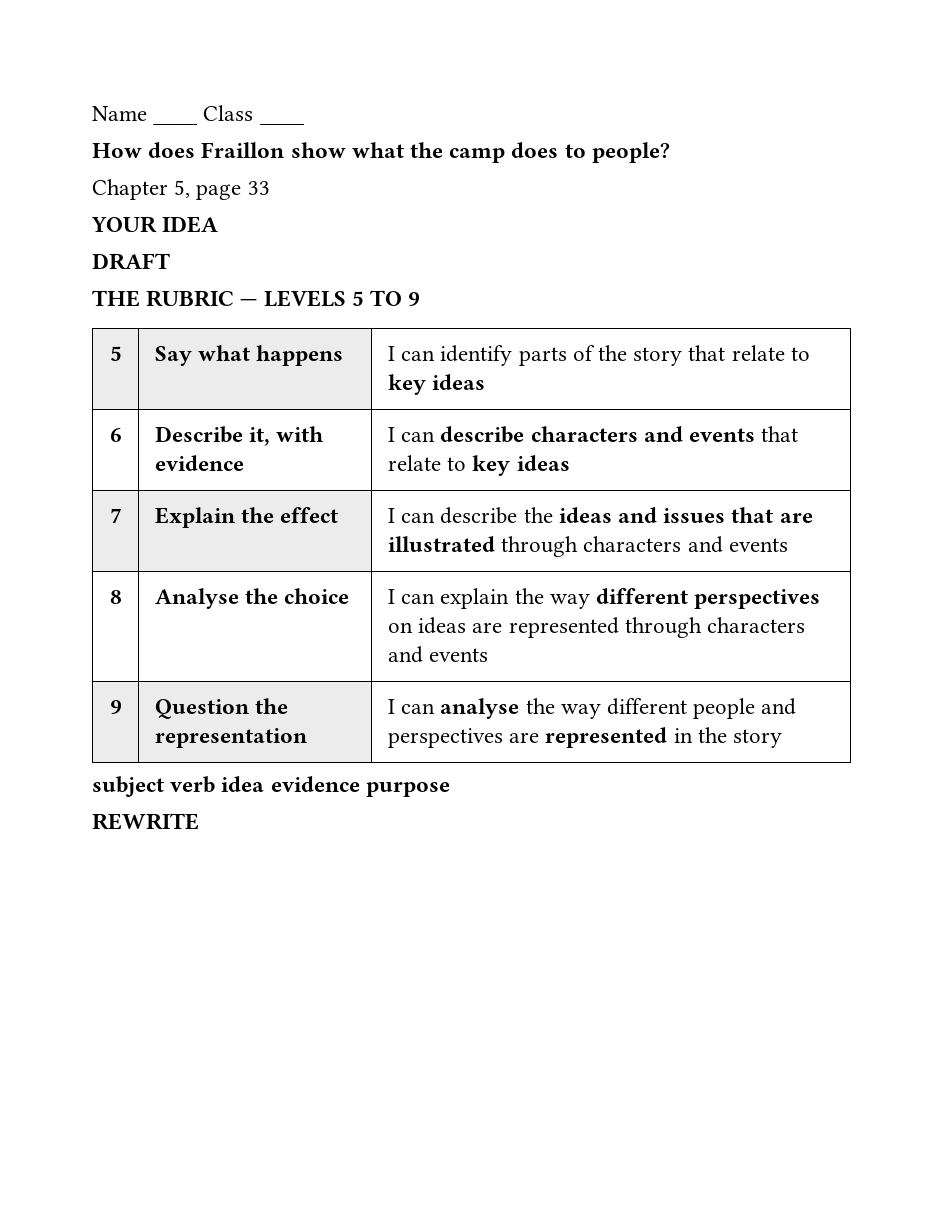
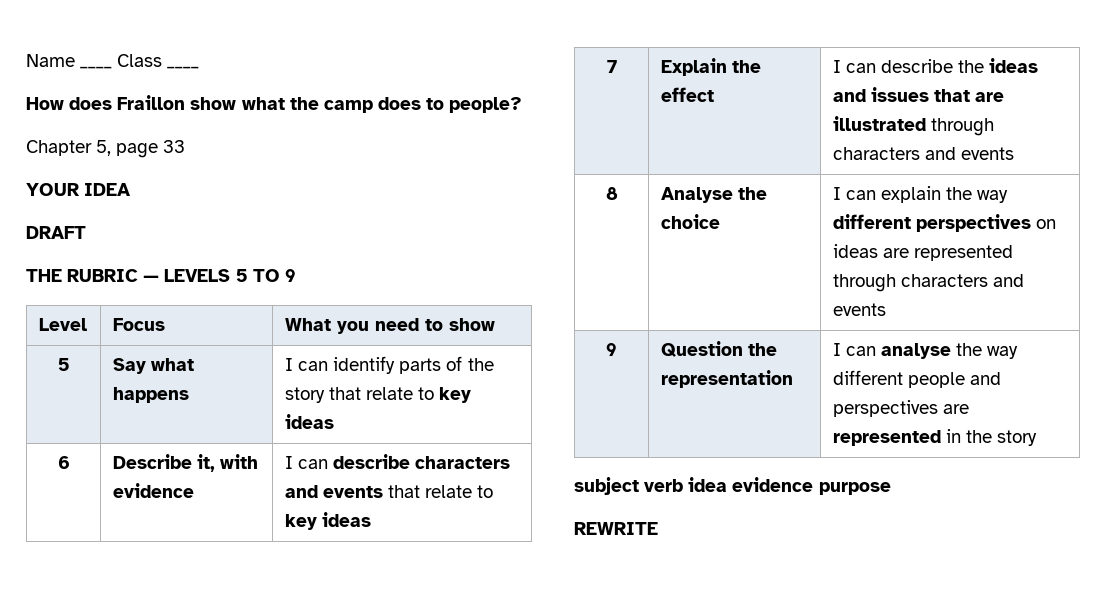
+ Level | Focus | What you need to show

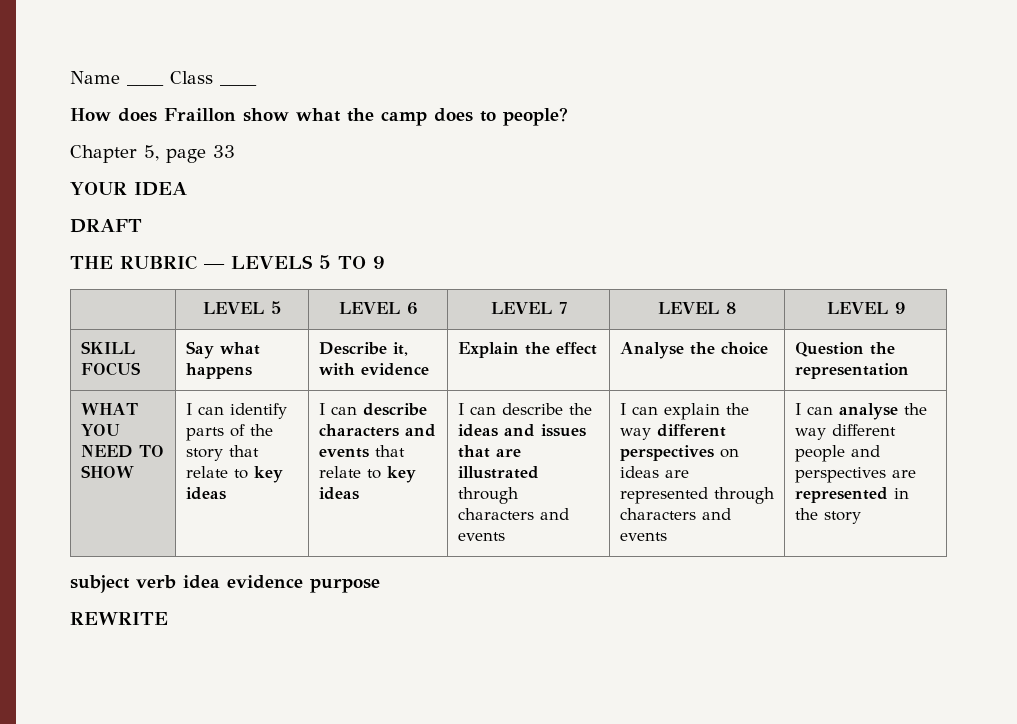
- Level | Focus | What you need to show
- 5 | Say what happens | I can identify parts of the story that relate to key ideas
+ | LEVEL 5 | LEVEL 6 | LEVEL 7 | LEVEL 8 | LEVEL 9
+ SKILL FOCUS | Say what happens | Describe it, with evidence | Explain the effect | Analyse the choice | Question the representation
+ WHAT YOU NEED TO SHOW | I can identify parts of the story that relate to key ideas
- 6 | Describe it, with evidence | I can describe characters and events that relate to key ideas
+ I can describe characters and events that relate to key ideas
- 7 | Explain the effect | I can describe the ideas and issues that are illustrated through characters and events
+ I can describe the ideas and issues that are illustrated through characters and events
- 8 | Analyse the choice | I can explain the way different perspectives on ideas are represented through characters and events
+ I can explain the way different perspectives on ideas are represented through characters and events
- 9 | Question the representation | I can analyse the way different people and perspectives are represented in the story
+ I can analyse the way different people and perspectives are represented in the story

